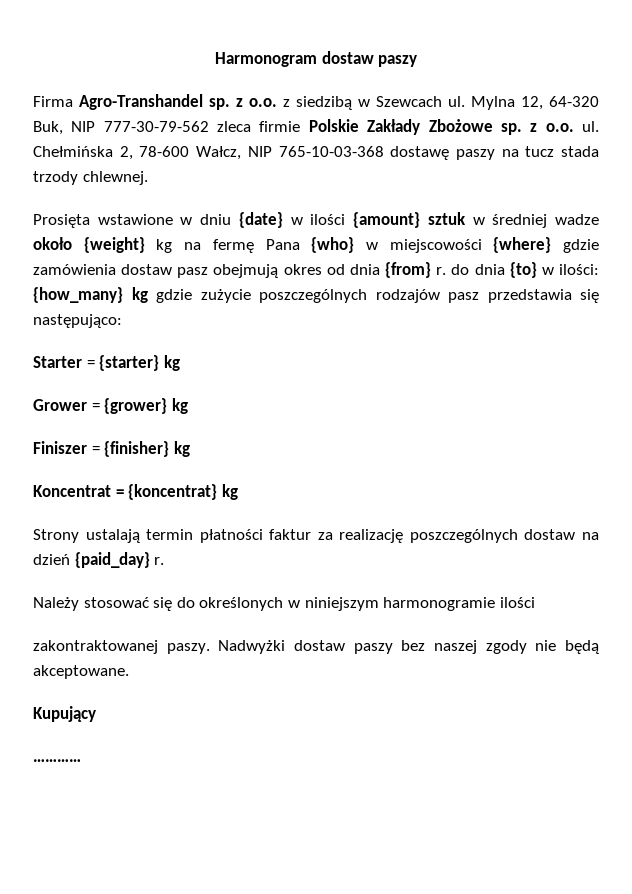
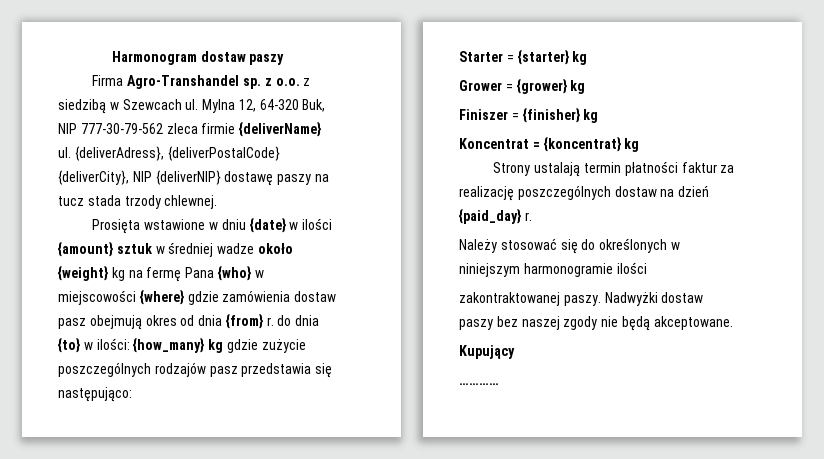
- Mylna 12, 64-320 Buk, NIP 777-30-79-562 zleca firmie Polskie Zakłady Zbożowe sp. z o.o. ul. Chełmińska 2, 78-600 Wałcz, NIP 765-10-03-368 dostawę paszy na tucz stada trzody chlewnej.
+ Mylna 12, 64-320 Buk, NIP 777-30-79-562 zleca firmie {deliverName} ul. {deliverAdress}, {deliverPostalCode} {deliverCity}, NIP {deliverNIP} dostawę paszy na tucz stada trzody chlewnej.

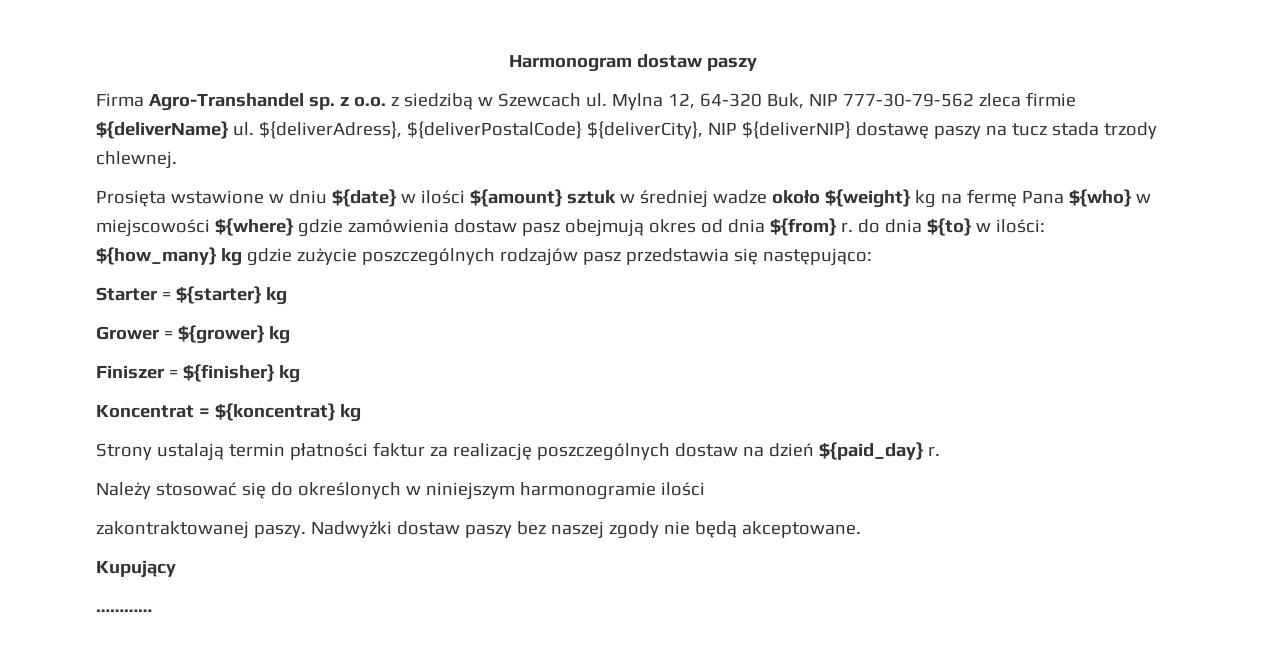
- Mylna 12, 64-320 Buk, NIP 777-30-79-562 zleca firmie {deliverName} ul. {deliverAdress}, {deliverPostalCode} {deliverCity}, NIP {deliverNIP} dostawę paszy na tucz stada trzody chlewnej.
+ Mylna 12, 64-320 Buk, NIP 777-30-79-562 zleca firmie ${deliverName} ul. ${deliverAdress}, ${deliverPostalCode} ${deliverCity}, NIP ${deliverNIP} dostawę paszy na tucz stada trzody chlewnej.
- Prosięta wstawione w dniu {date} w ilości {amount} sztuk w średniej wadze około {weight} kg na fermę Pana {who} w miejscowości {where} gdzie zamówienia dostaw pasz obejmują okres od dnia {from} r. do dnia {to} w ilości: {how_many} kg gdzie zużycie poszczególnych rodzajów pasz przedstawia się następująco:
+ Prosięta wstawione w dniu ${date} w ilości ${amount} sztuk w średniej wadze około ${weight} kg na fermę Pana ${who} w miejscowości ${where} gdzie zamówienia dostaw pasz obejmują okres od dnia ${from} r. do dnia ${to} w ilości: ${how_many} kg gdzie zużycie poszczególnych rodzajów pasz przedstawia się następująco:
- Starter = {starter} kg
+ Starter = ${starter} kg
- Grower = {grower} kg
+ Grower = ${grower} kg
- Finiszer = {finisher} kg
+ Finiszer = ${finisher} kg
- Koncentrat = {koncentrat} kg
+ Koncentrat = ${koncentrat} kg
- Strony ustalają termin płatności faktur za realizację poszczególnych dostaw na dzień {paid_day} r.
+ Strony ustalają termin płatności faktur za realizację poszczególnych dostaw na dzień ${paid_day} r.

